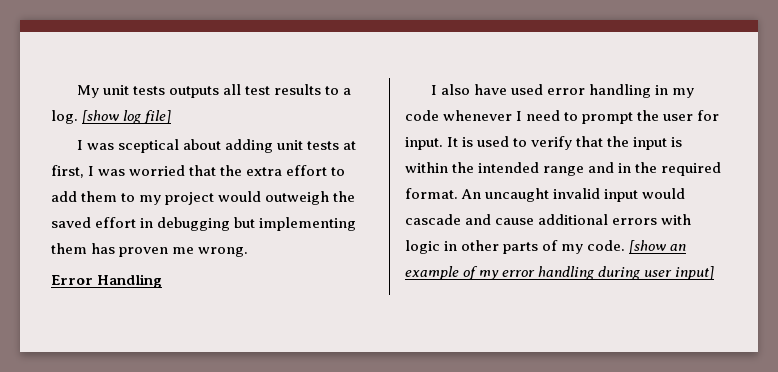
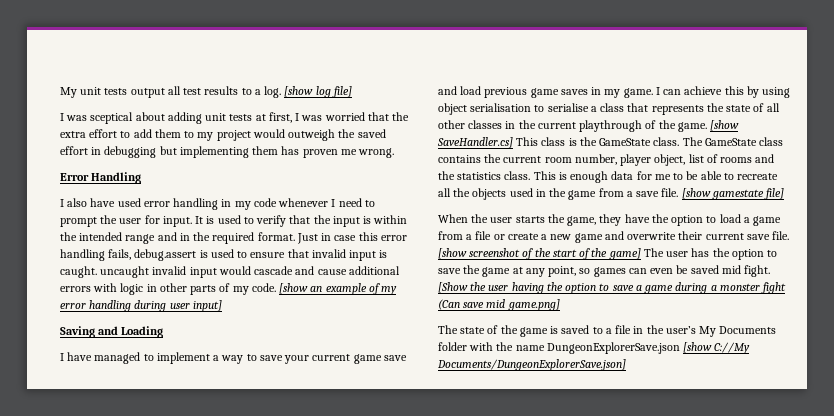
- My unit tests outputs all test results to a log.
+ My unit tests output all test results to a log.
- An uncaught invalid input would cascade and cause additional errors with logic in other parts of my code.
+ Just in case this error handling fails, debug.assert is used to ensure that invalid input is caught. uncaught invalid input would cascade and cause additional errors with logic in other parts of my code.
+ Saving and Loading
+ I have managed to implement a way to save your current game save and load previous game saves in my game. I can achieve this by using object serialisation to serialise a class that represents the state of all other classes in the current playthrough of the game. [show SaveHandler.cs] This class is the GameState class. The GameState class contains the current room number, player object, list of rooms and the statistics class. This is enough data for me to be able to recreate all the objects used in the game from a save file. [show gamestate file]
+ When the user starts the game, they have the option to load a game from a file or create a new game and overwrite their current save file. [show screenshot of the start of the game] The user has the option to save the game at any point, so games can even be saved mid fight. [Show the user having the option to save a game during a monster fight (Can save mid game.png]
+ The state of the game is saved to a file in the user’s My Documents folder with the name DungeonExplorerSave.json [show C://My Documents/DungeonExplorerSave.json]

